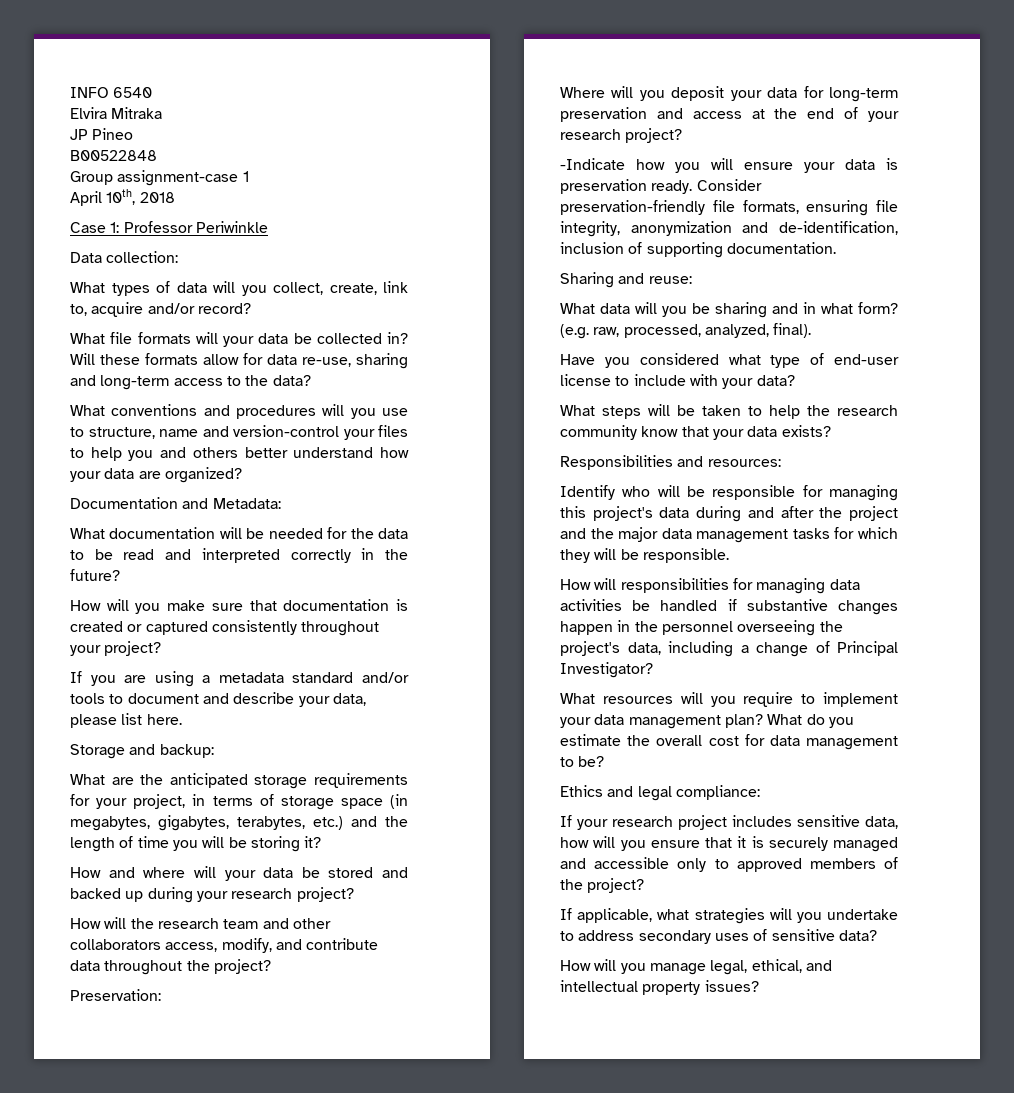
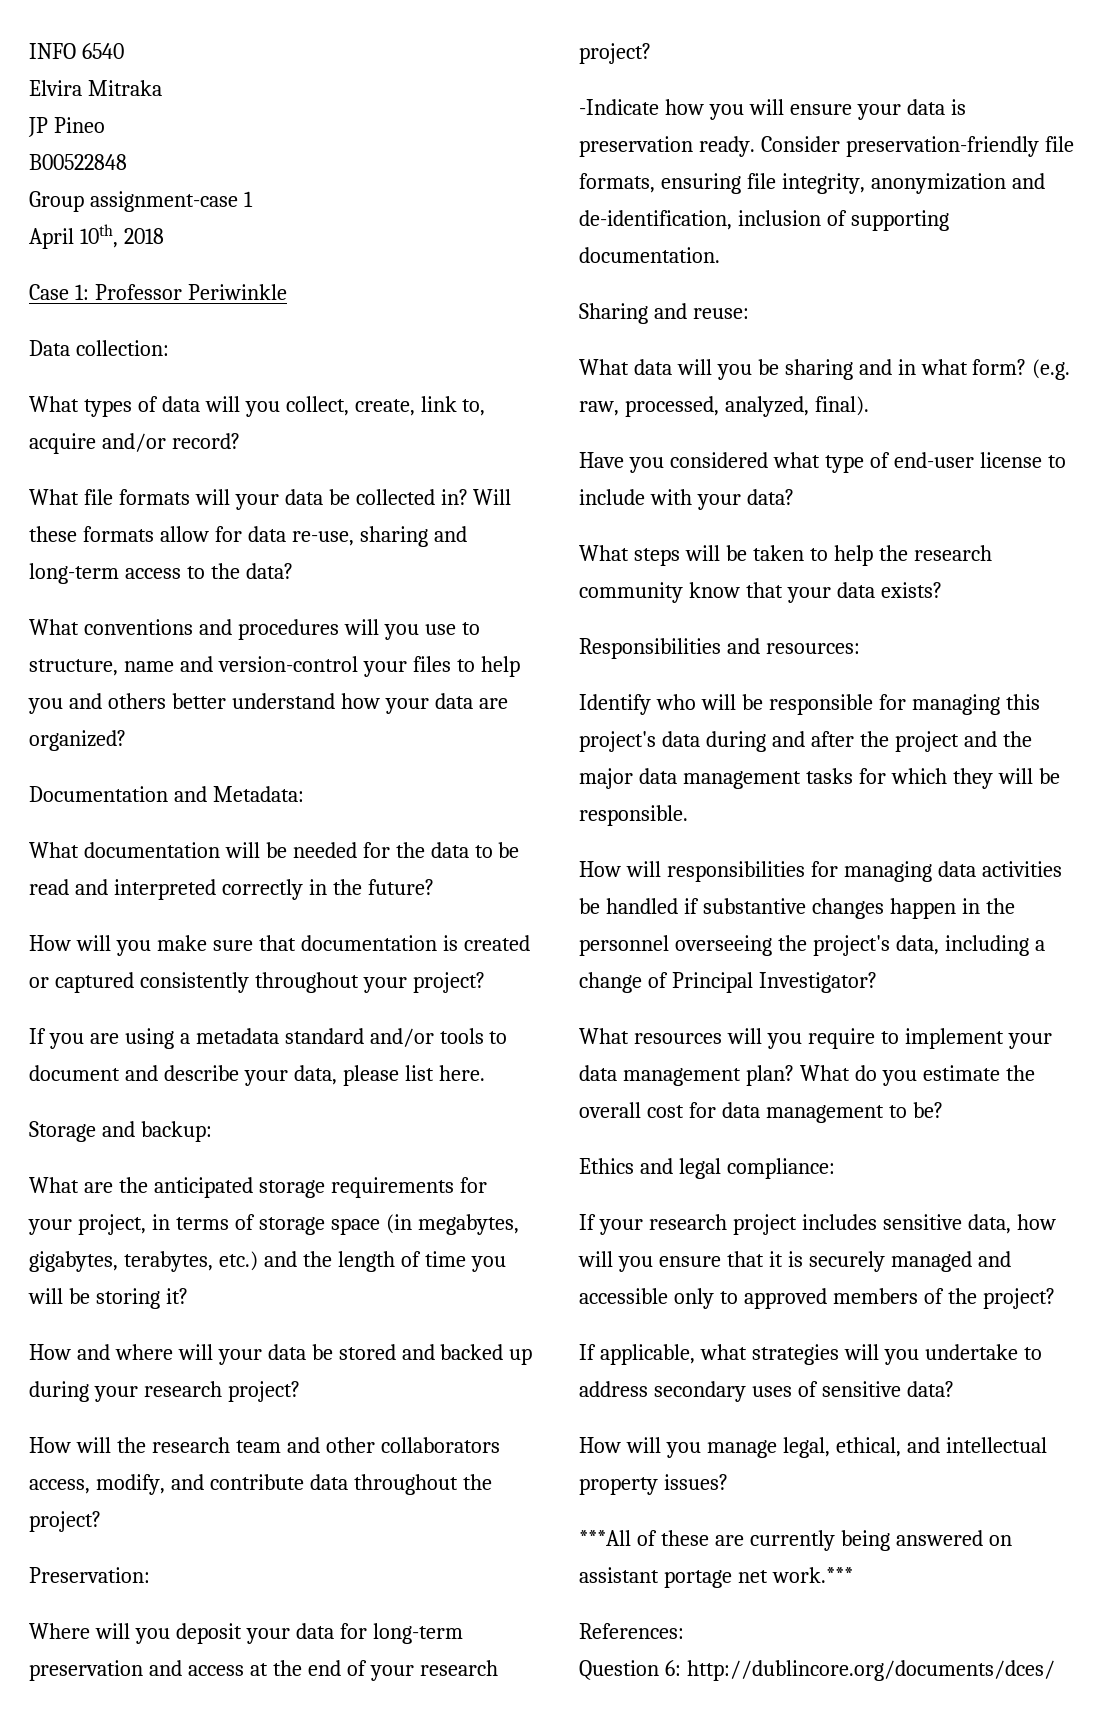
+ ***All of these are currently being answered on assistant portage net work.***
+ References:
+ Question 6: http://dublincore.org/documents/dces/

